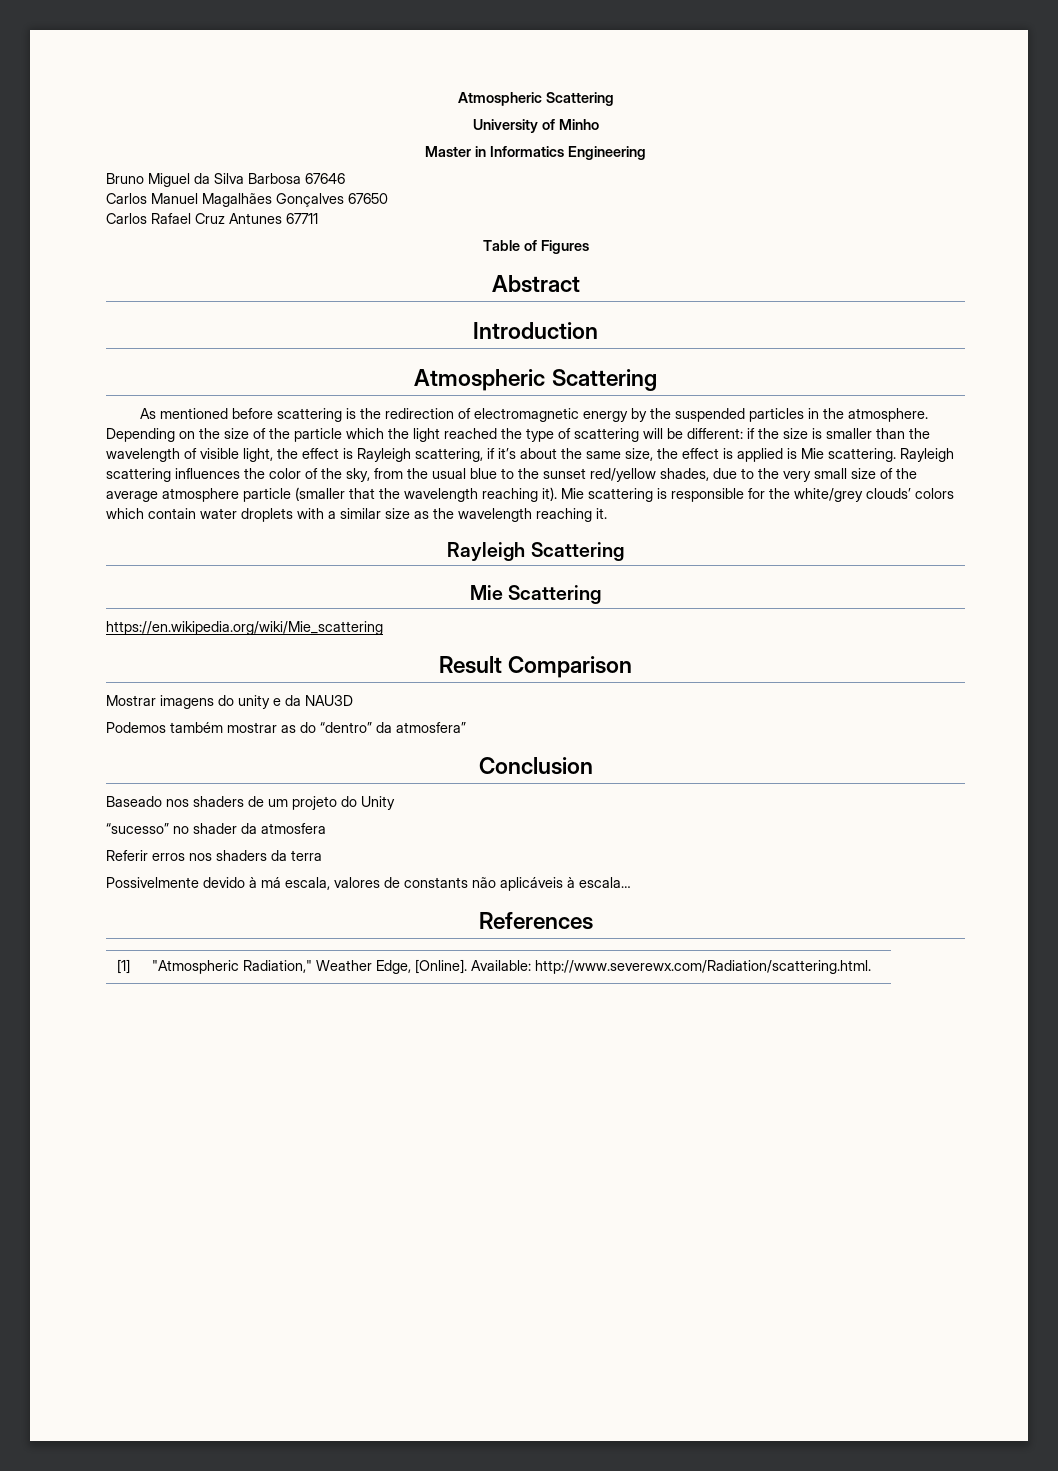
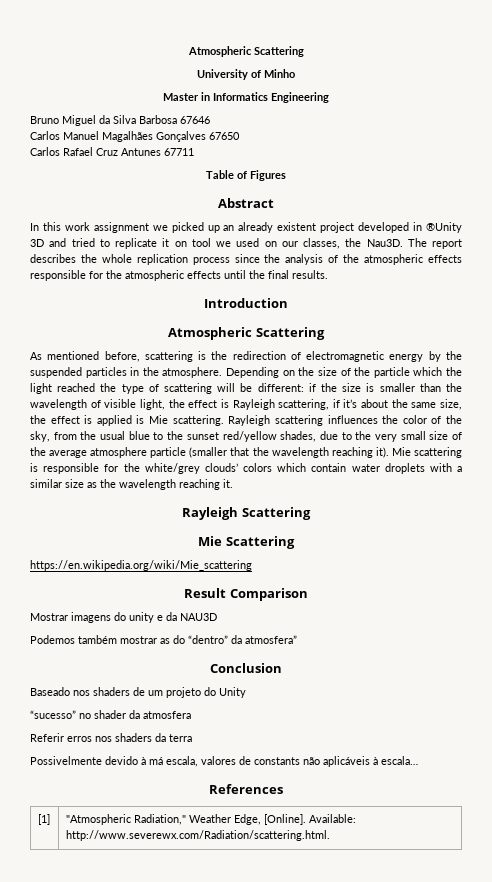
+ In this work assignment we picked up an already existent project developed in ®Unity 3D and tried to replicate it on tool we used on our classes, the Nau3D. The report describes the whole replication process since the analysis of the atmospheric effects responsible for the atmospheric effects until the final results.
- As mentioned before scattering is the redirection of electromagnetic energy by the suspended particles in the atmosphere.
+ As mentioned before, scattering is the redirection of electromagnetic energy by the suspended particles in the atmosphere.

